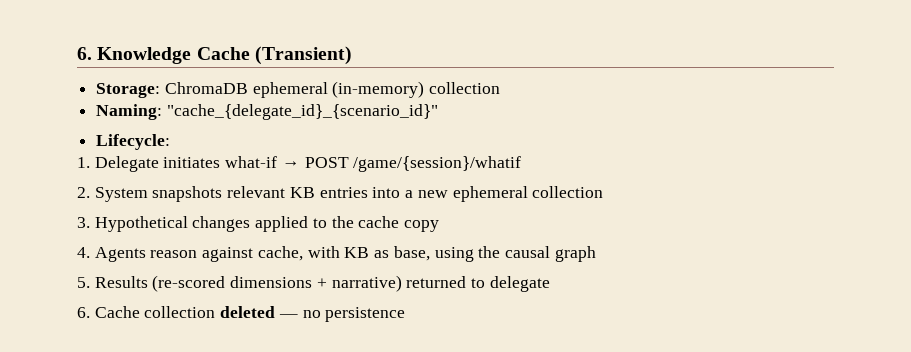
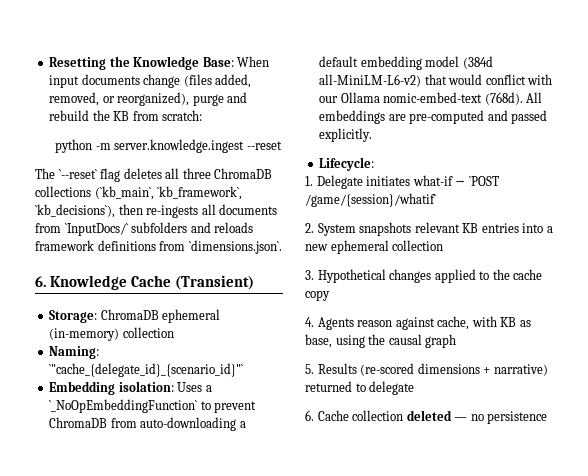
+ Resetting the Knowledge Base: When input documents change (files added, removed, or reorganized), purge and rebuild the KB from scratch:
+ python -m server.knowledge.ingest --reset
+ The `--reset` flag deletes all three ChromaDB collections (`kb_main`, `kb_framework`, `kb_decisions`), then re-ingests all documents from `InputDocs/` subfolders and reloads framework definitions from `dimensions.json`.
- Naming: "cache_{delegate_id}_{scenario_id}"
+ Naming: `"cache_{delegate_id}_{scenario_id}"`
+ Embedding isolation: Uses a `_NoOpEmbeddingFunction` to prevent ChromaDB from auto-downloading a default embedding model (384d all-MiniLM-L6-v2) that would conflict with our Ollama nomic-embed-text (768d). All embeddings are pre-computed and passed explicitly.
- 1. Delegate initiates what-if → POST /game/{session}/whatif
+ 1. Delegate initiates what-if → `POST /game/{session}/whatif`

